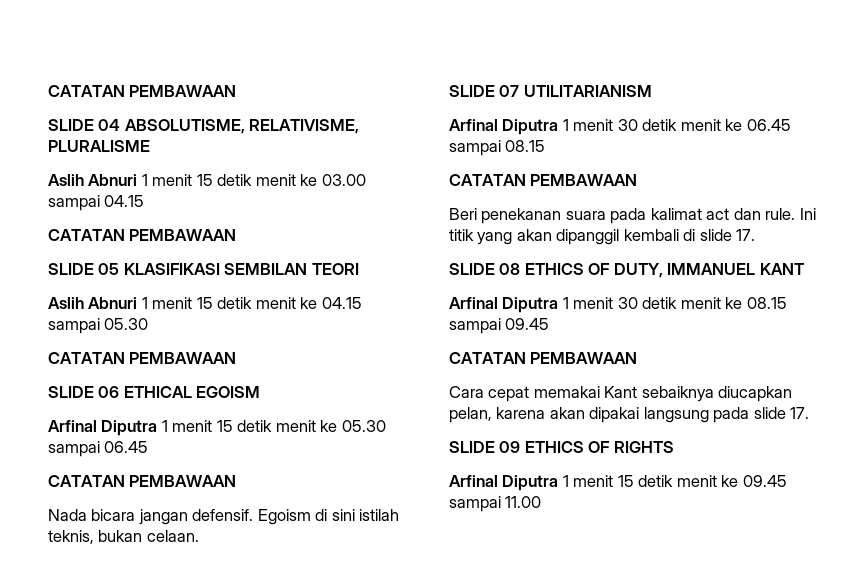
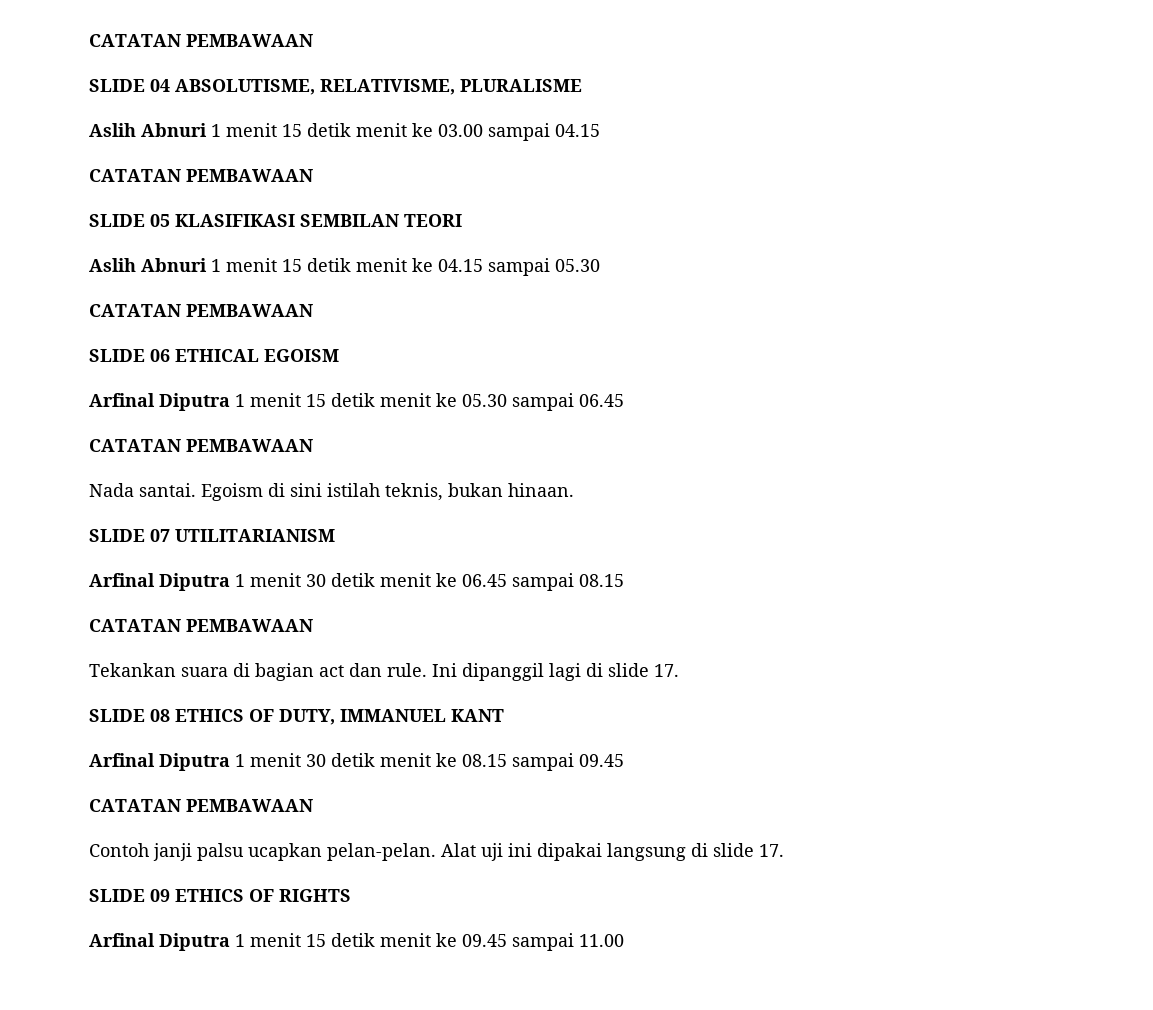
- Nada bicara jangan defensif.
+ Nada santai.
- Egoism di sini istilah teknis, bukan celaan.
+ Egoism di sini istilah teknis, bukan hinaan.
- Beri penekanan suara pada kalimat act dan rule. Ini titik yang akan dipanggil kembali di slide 17.
+ Tekankan suara di bagian act dan rule. Ini dipanggil lagi di slide 17.
- Cara cepat memakai Kant sebaiknya diucapkan pelan, karena akan dipakai langsung pada slide 17.
+ Contoh janji palsu ucapkan pelan-pelan. Alat uji ini dipakai langsung di slide 17.

